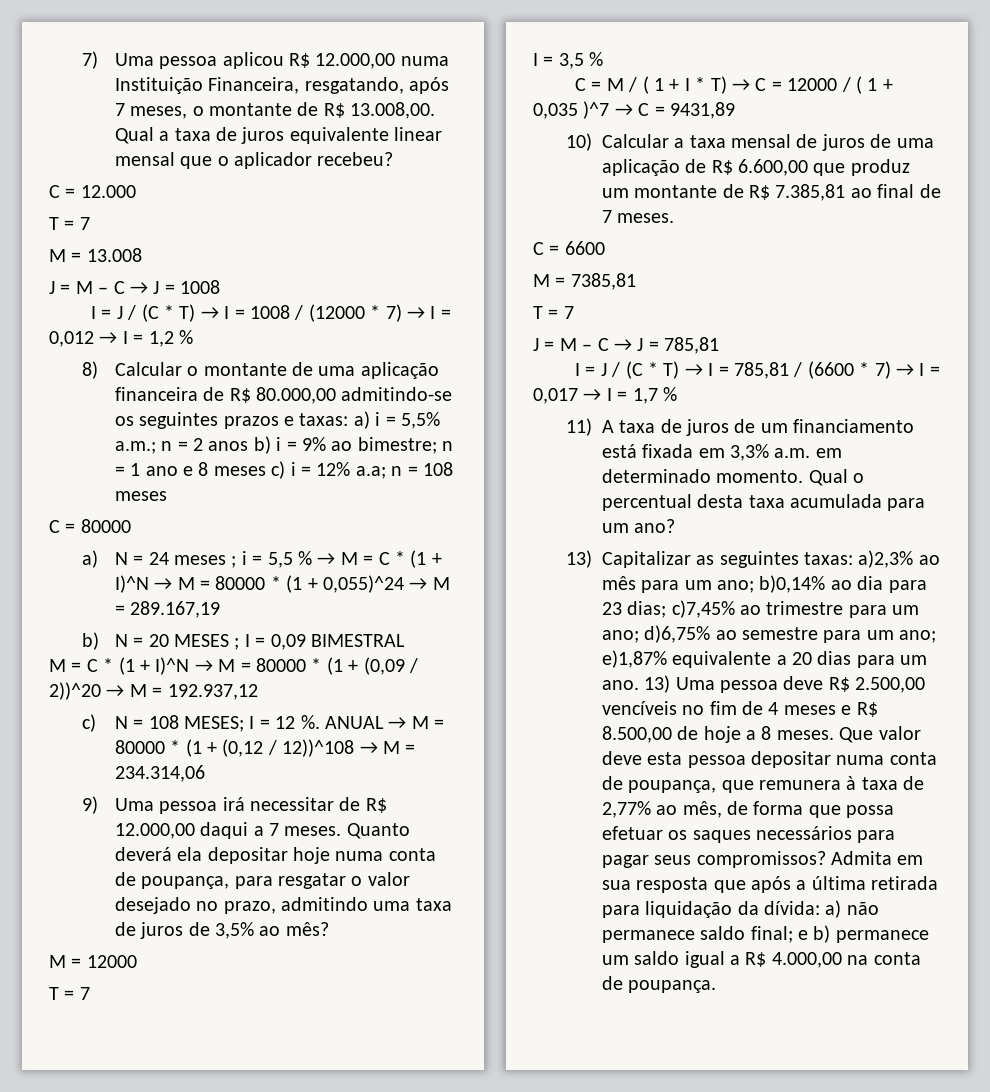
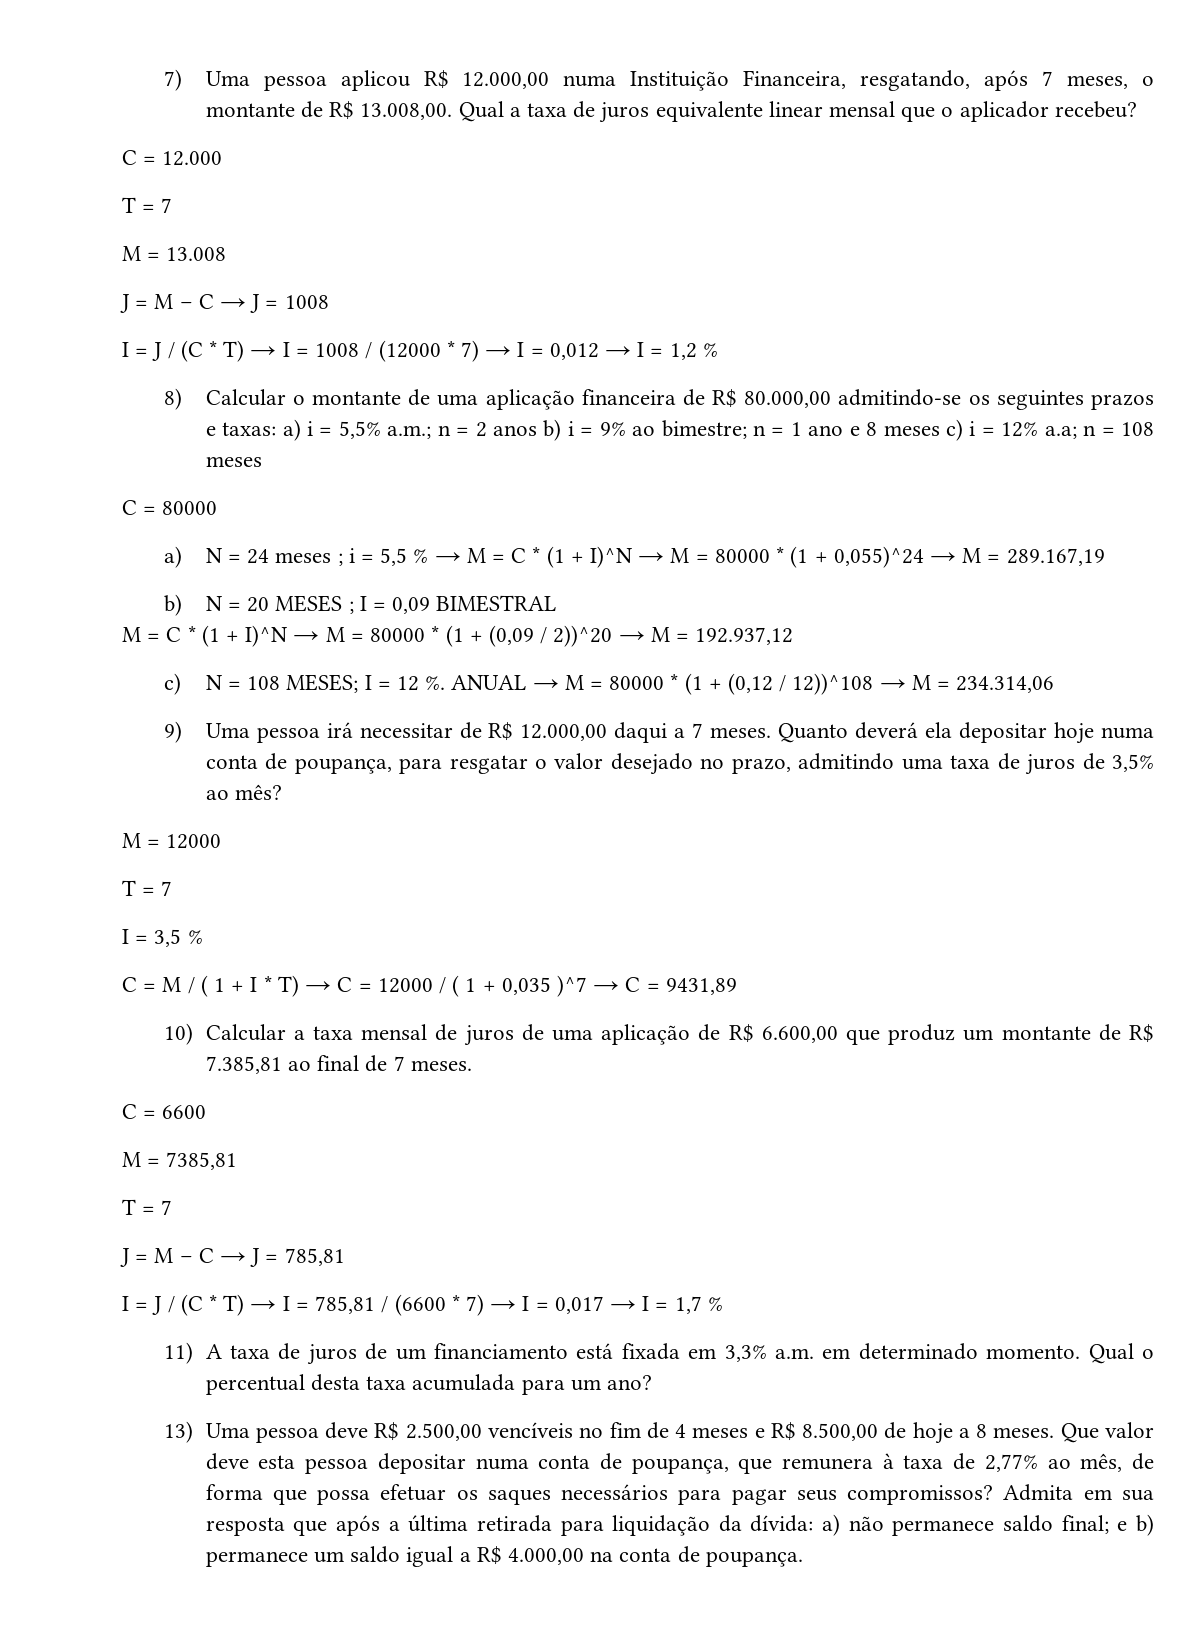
- 13) Capitalizar as seguintes taxas: a)2,3% ao mês para um ano; b)0,14% ao dia para 23 dias; c)7,45% ao trimestre para um ano; d)6,75% ao semestre para um ano; e)1,87% equivalente a 20 dias para um ano. 13) Uma pessoa deve R$ 2.500,00 vencíveis no fim de 4 meses e R$ 8.500,00 de hoje a 8 meses.
+ 13) Uma pessoa deve R$ 2.500,00 vencíveis no fim de 4 meses e R$ 8.500,00 de hoje a 8 meses.

